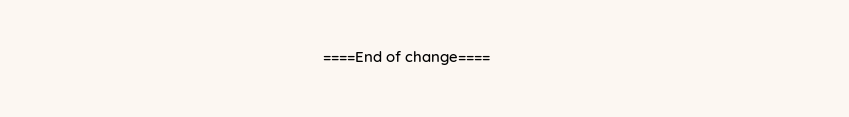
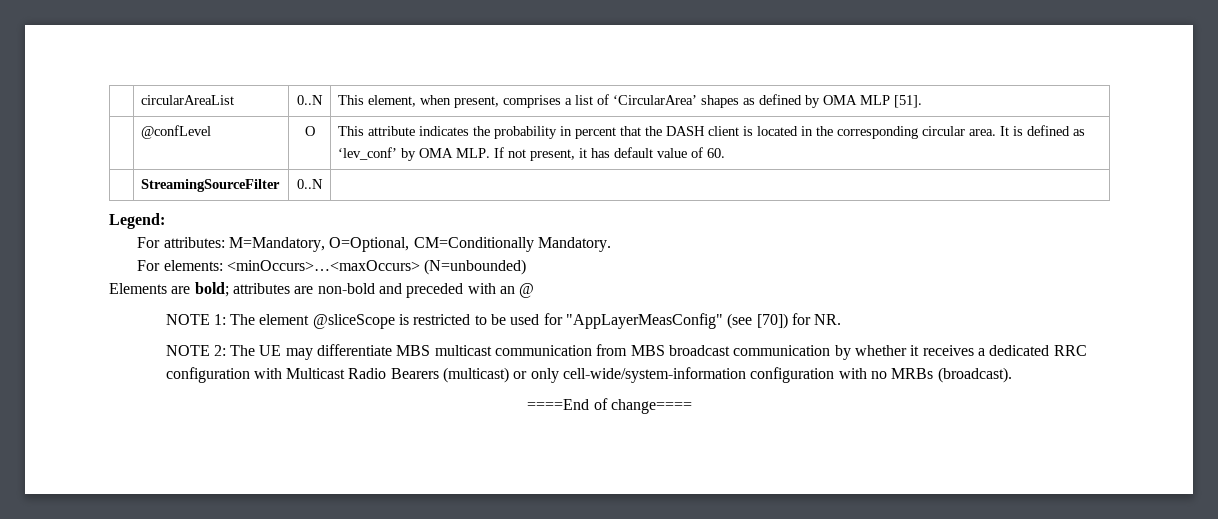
+ | circularAreaList | 0..N | This element, when present, comprises a list of ‘CircularArea’ shapes as defined by OMA MLP [51].
+ | @confLevel | O | This attribute indicates the probability in percent that the DASH client is located in the corresponding circular area. It is defined as ‘lev_conf’ by OMA MLP. If not present, it has default value of 60.
+ | StreamingSourceFilter | 0..N |
+ Legend:
+ For attributes: M=Mandatory, O=Optional, CM=Conditionally Mandatory.
+ For elements: <minOccurs>…<maxOccurs> (N=unbounded)
+ Elements are bold; attributes are non-bold and preceded with an @
+ NOTE 1: The element @sliceScope is restricted to be used for "AppLayerMeasConfig" (see [70]) for NR.
+ NOTE 2: The UE may differentiate MBS multicast communication from MBS broadcast communication by whether it receives a dedicated RRC configuration with Multicast Radio Bearers (multicast) or only cell‑wide/system‑information configuration with no MRBs (broadcast).

